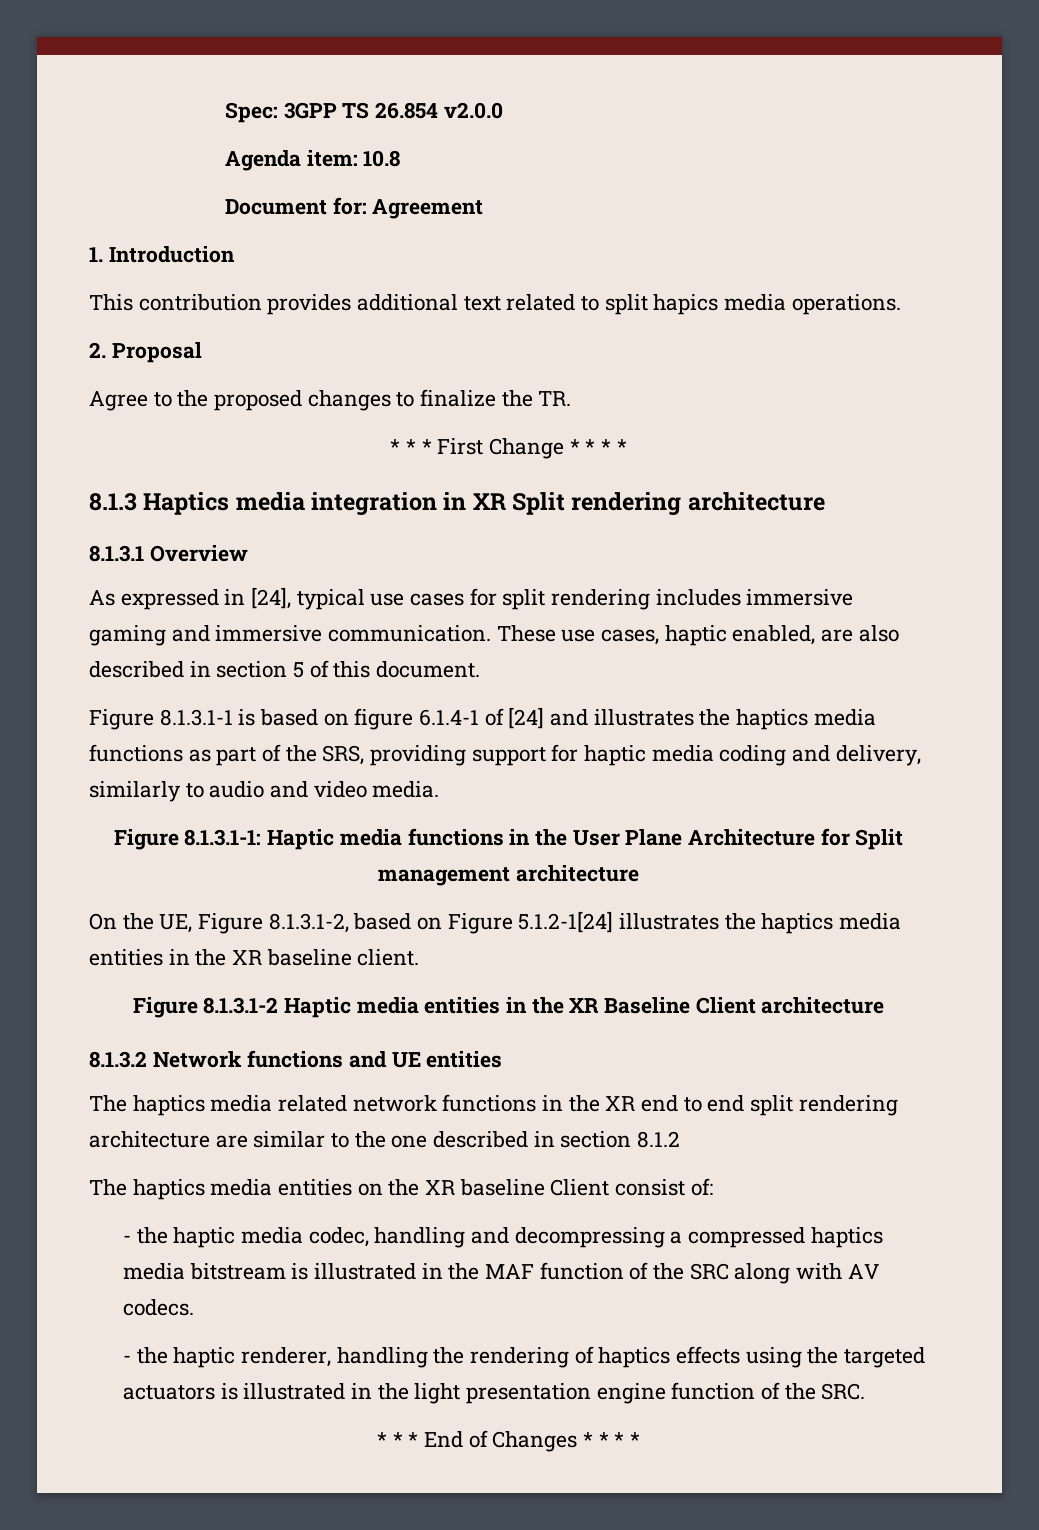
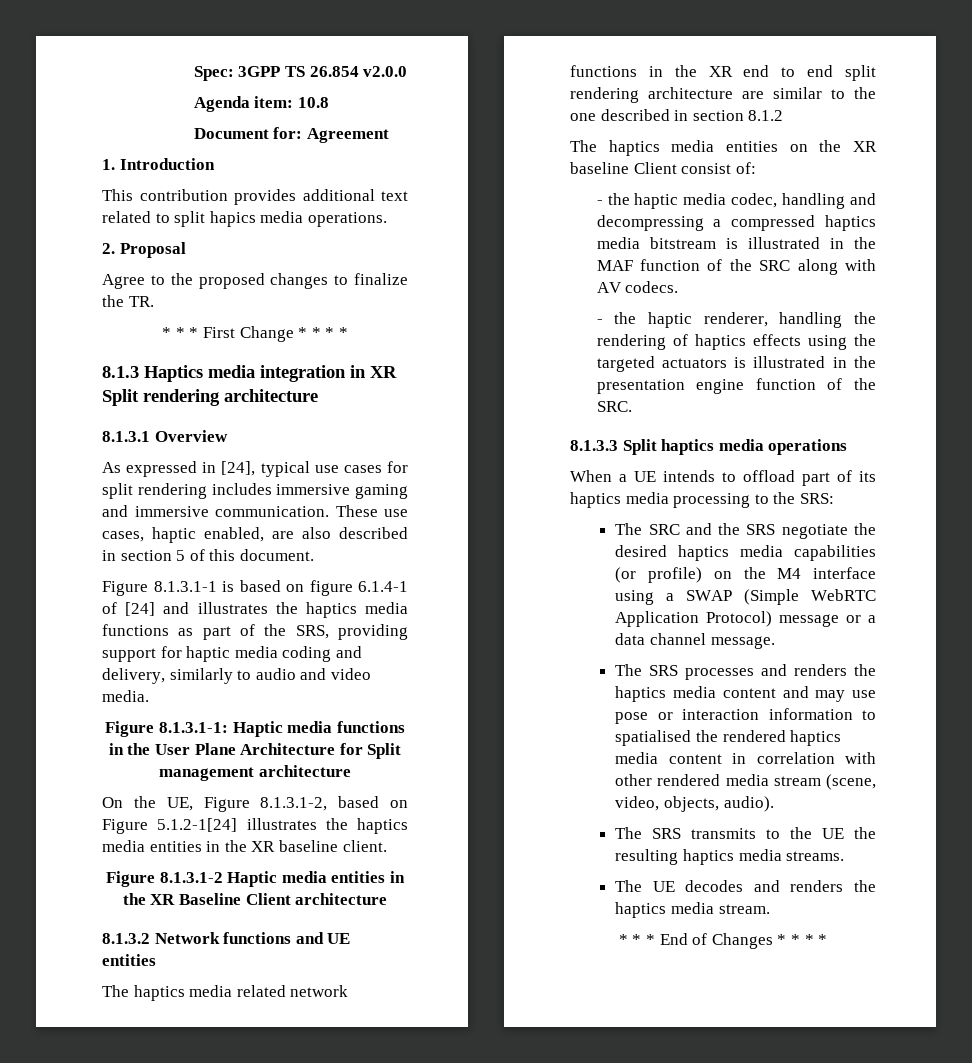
- - the haptic renderer, handling the rendering of haptics effects using the targeted actuators is illustrated in the light presentation engine function of the SRC.
+ - the haptic renderer, handling the rendering of haptics effects using the targeted actuators is illustrated in the presentation engine function of the SRC.
+ 8.1.3.3 Split haptics media operations
+ When a UE intends to offload part of its haptics media processing to the SRS:
+ The SRC and the SRS negotiate the desired haptics media capabilities (or profile) on the M4 interface using a SWAP (Simple WebRTC Application Protocol) message or a data channel message.
+ The SRS processes and renders the haptics media content and may use pose or interaction information to spatialised the rendered haptics media content in correlation with other rendered media stream (scene, video, objects, audio).
+ The SRS transmits to the UE the resulting haptics media streams.
+ The UE decodes and renders the haptics media stream.

